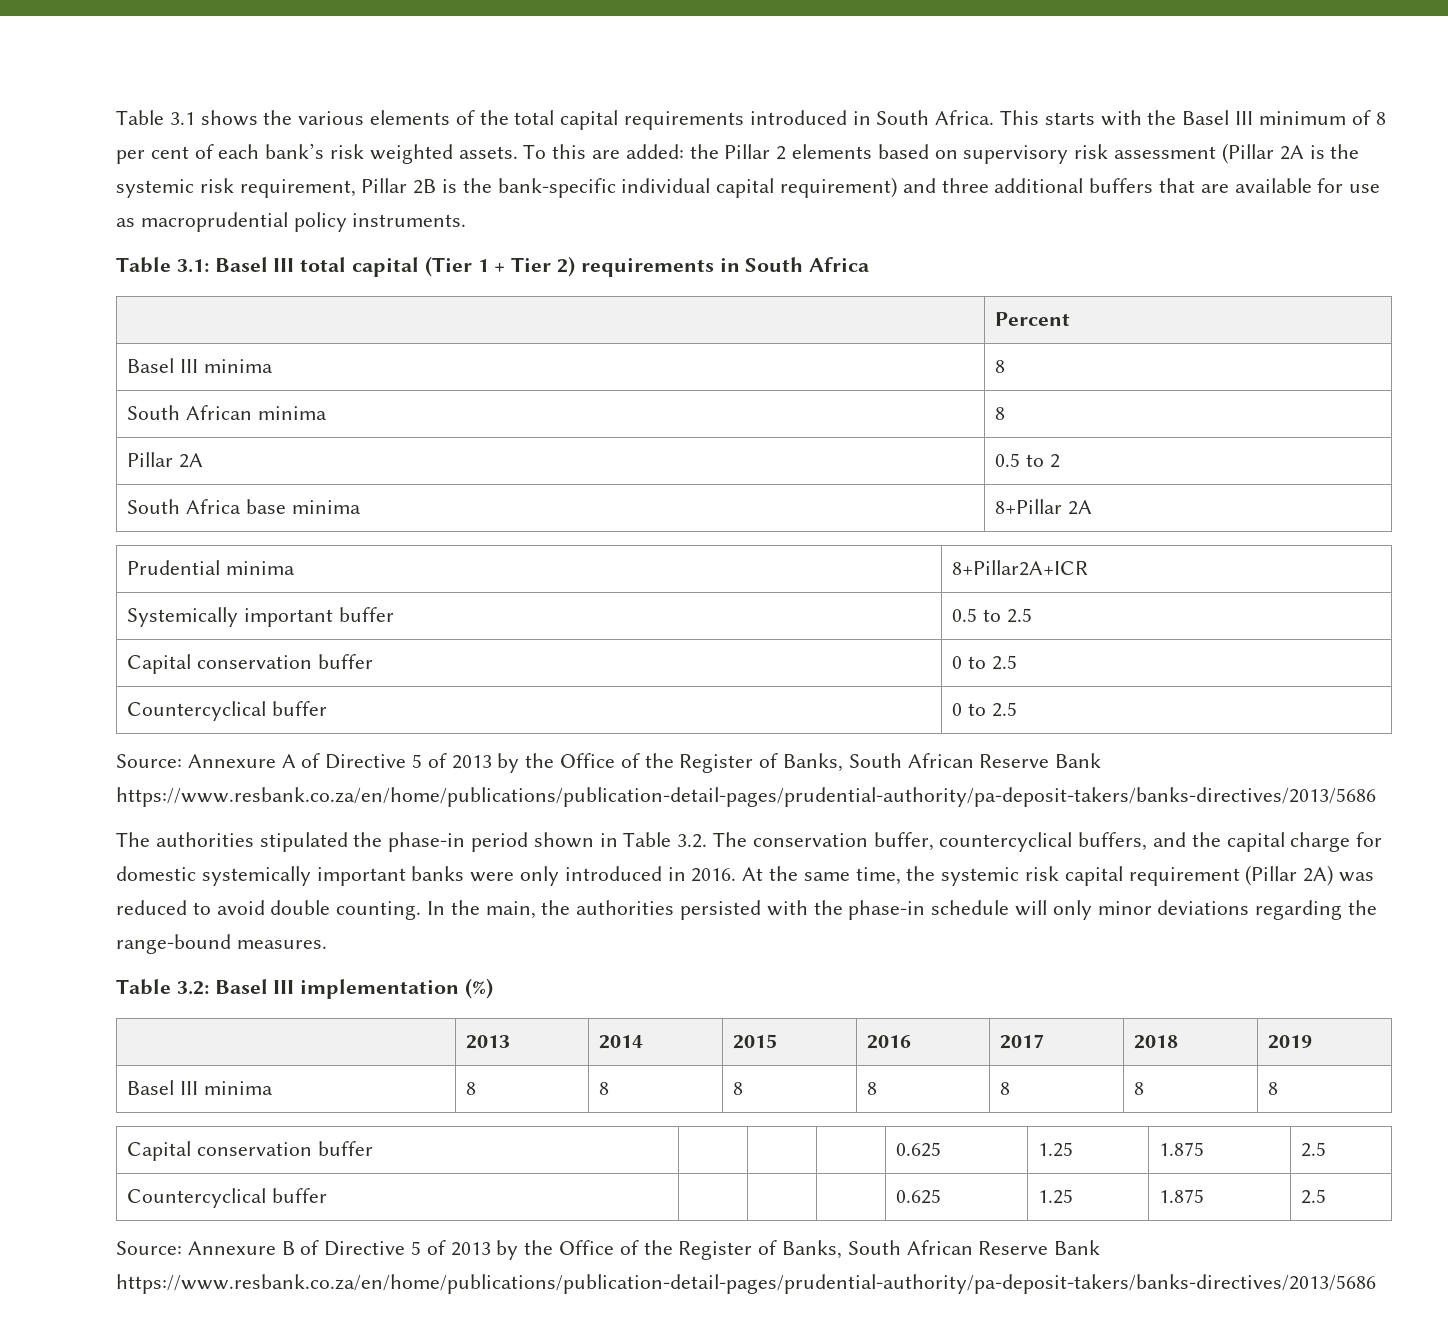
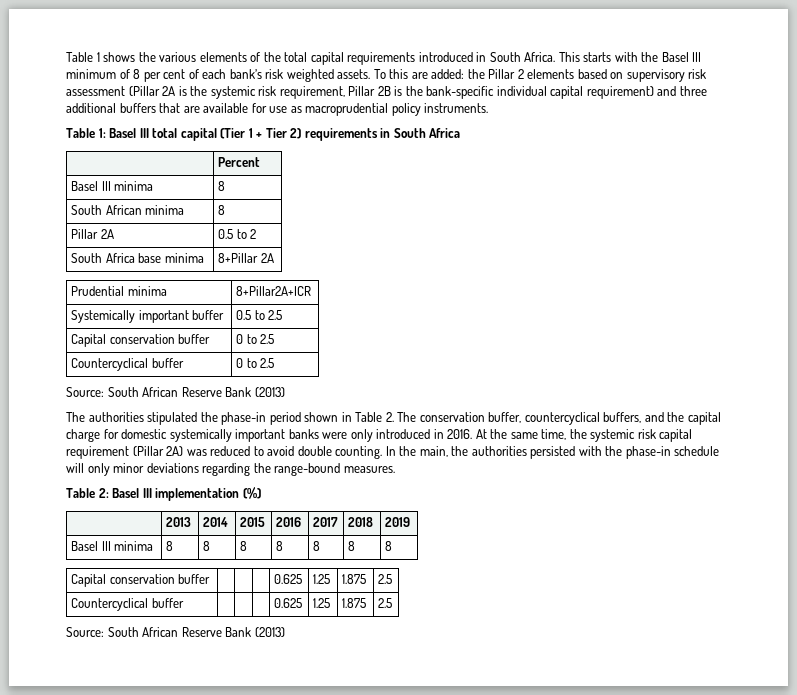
- Table 3.1 shows the various elements of the total capital requirements introduced in South Africa.
+ Table 1 shows the various elements of the total capital requirements introduced in South Africa.
- Table 3.1: Basel III total capital (Tier 1 + Tier 2) requirements in South Africa
+ Table 1: Basel III total capital (Tier 1 + Tier 2) requirements in South Africa
  Countercyclical buffer | 0 to 2.5
- Source: Annexure A of Directive 5 of 2013 by the Office of the Register of Banks, South African Reserve Bank https://www.resbank.co.za/en/home/publications/publication-detail-pages/prudential-authority/pa-deposit-takers/banks-directives/2013/5686
+ Source: South African Reserve Bank (2013)
- The authorities stipulated the phase-in period shown in Table 3.2. The conservation buffer, countercyclical buffers, and the capital charge for domestic systemically important banks were only introduced in 2016.
+ The authorities stipulated the phase-in period shown in Table 2. The conservation buffer, countercyclical buffers, and the capital charge for domestic systemically important banks were only introduced in 2016.
- Table 3.2: Basel III implementation (%)
+ Table 2: Basel III implementation (%)
  Countercyclical buffer | | | | 0.625 | 1.25 | 1.875 | 2.5
- Source: Annexure B of Directive 5 of 2013 by the Office of the Register of Banks, South African Reserve Bank https://www.resbank.co.za/en/home/publications/publication-detail-pages/prudential-authority/pa-deposit-takers/banks-directives/2013/5686
+ Source: South African Reserve Bank (2013)

